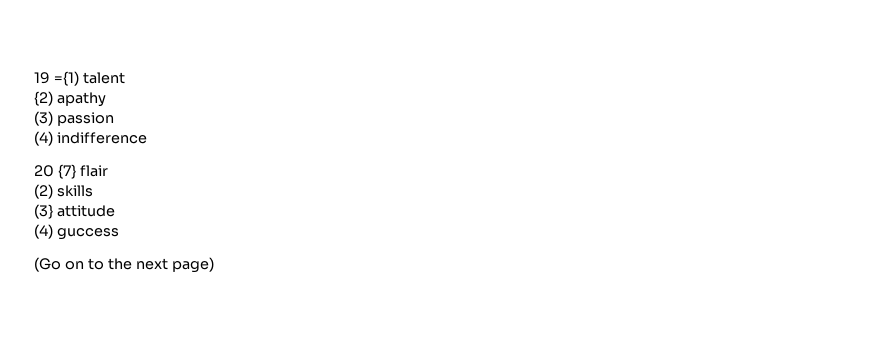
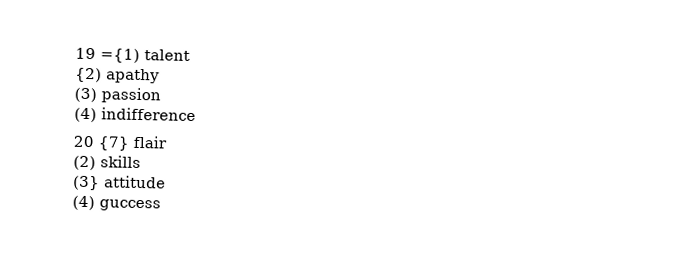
- (Go on to the next page)

